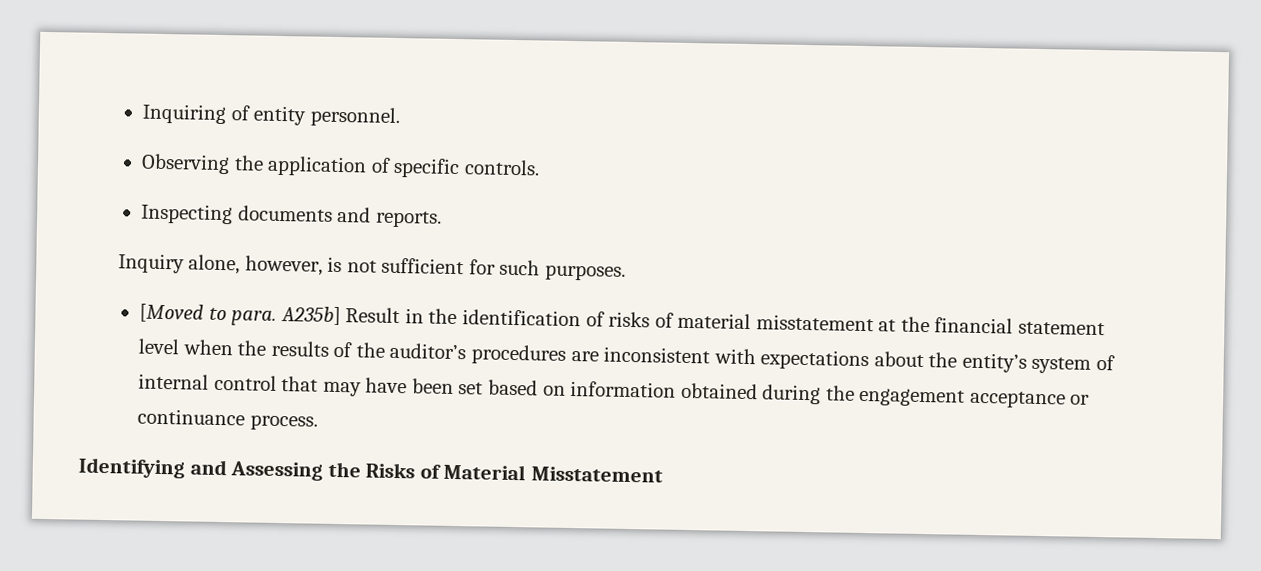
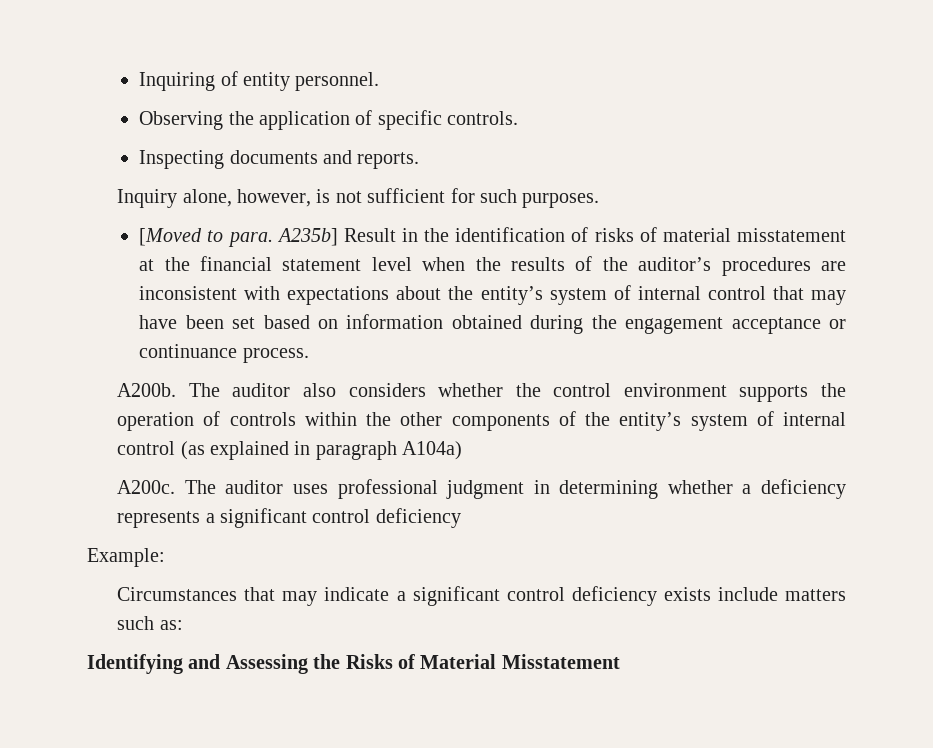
+ A200b. The auditor also considers whether the control environment supports the operation of controls within the other components of the entity’s system of internal control (as explained in paragraph A104a)
+ A200c. The auditor uses professional judgment in determining whether a deficiency represents a significant control deficiency
+ Example:
+ Circumstances that may indicate a significant control deficiency exists include matters such as:

